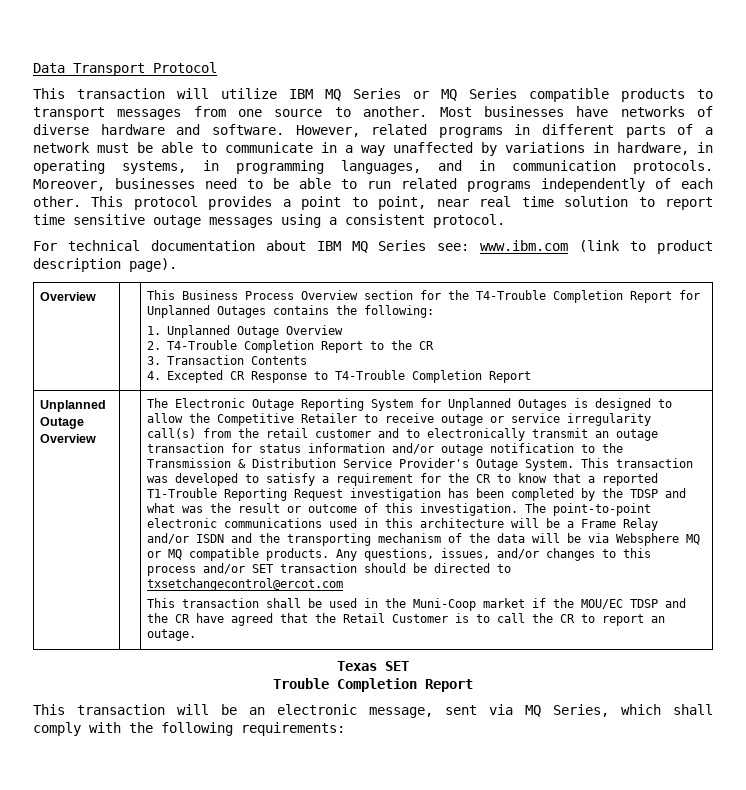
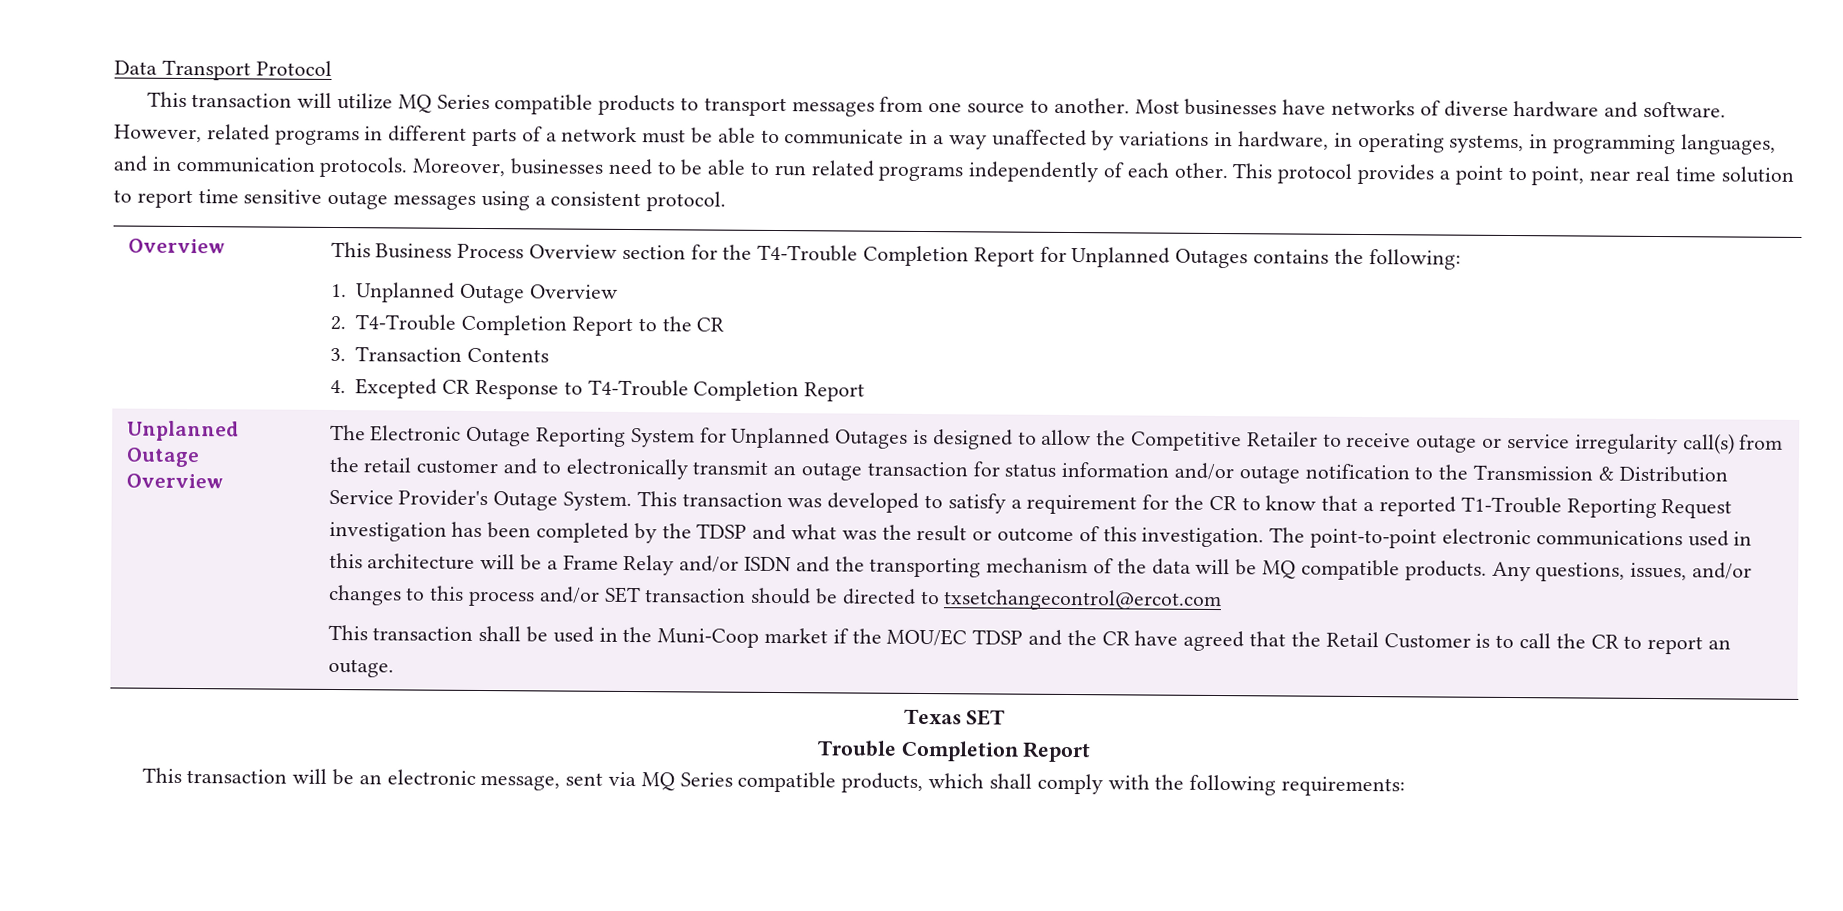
- This transaction will utilize IBM MQ Series or MQ Series compatible products to transport messages from one source to another.
+ This transaction will utilize MQ Series compatible products to transport messages from one source to another.
- For technical documentation about IBM MQ Series see: www.ibm.com (link to product description page).
- The point-to-point electronic communications used in this architecture will be a Frame Relay and/or ISDN and the transporting mechanism of the data will be via Websphere MQ or MQ compatible products.
+ The point-to-point electronic communications used in this architecture will be a Frame Relay and/or ISDN and the transporting mechanism of the data will be MQ compatible products.
- This transaction will be an electronic message, sent via MQ Series, which shall comply with the following requirements:
+ This transaction will be an electronic message, sent via MQ Series compatible products, which shall comply with the following requirements:

